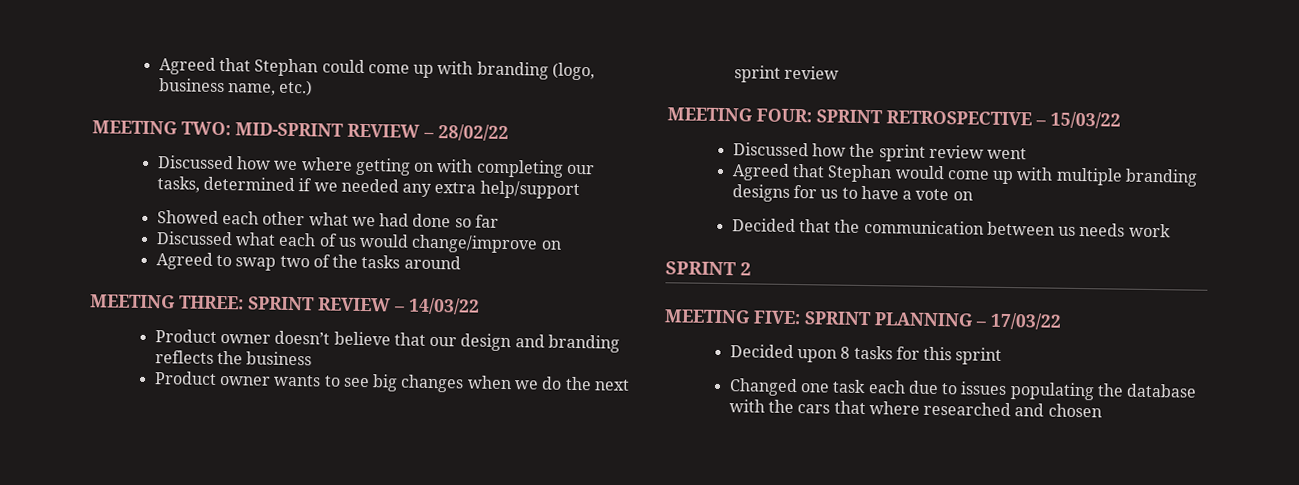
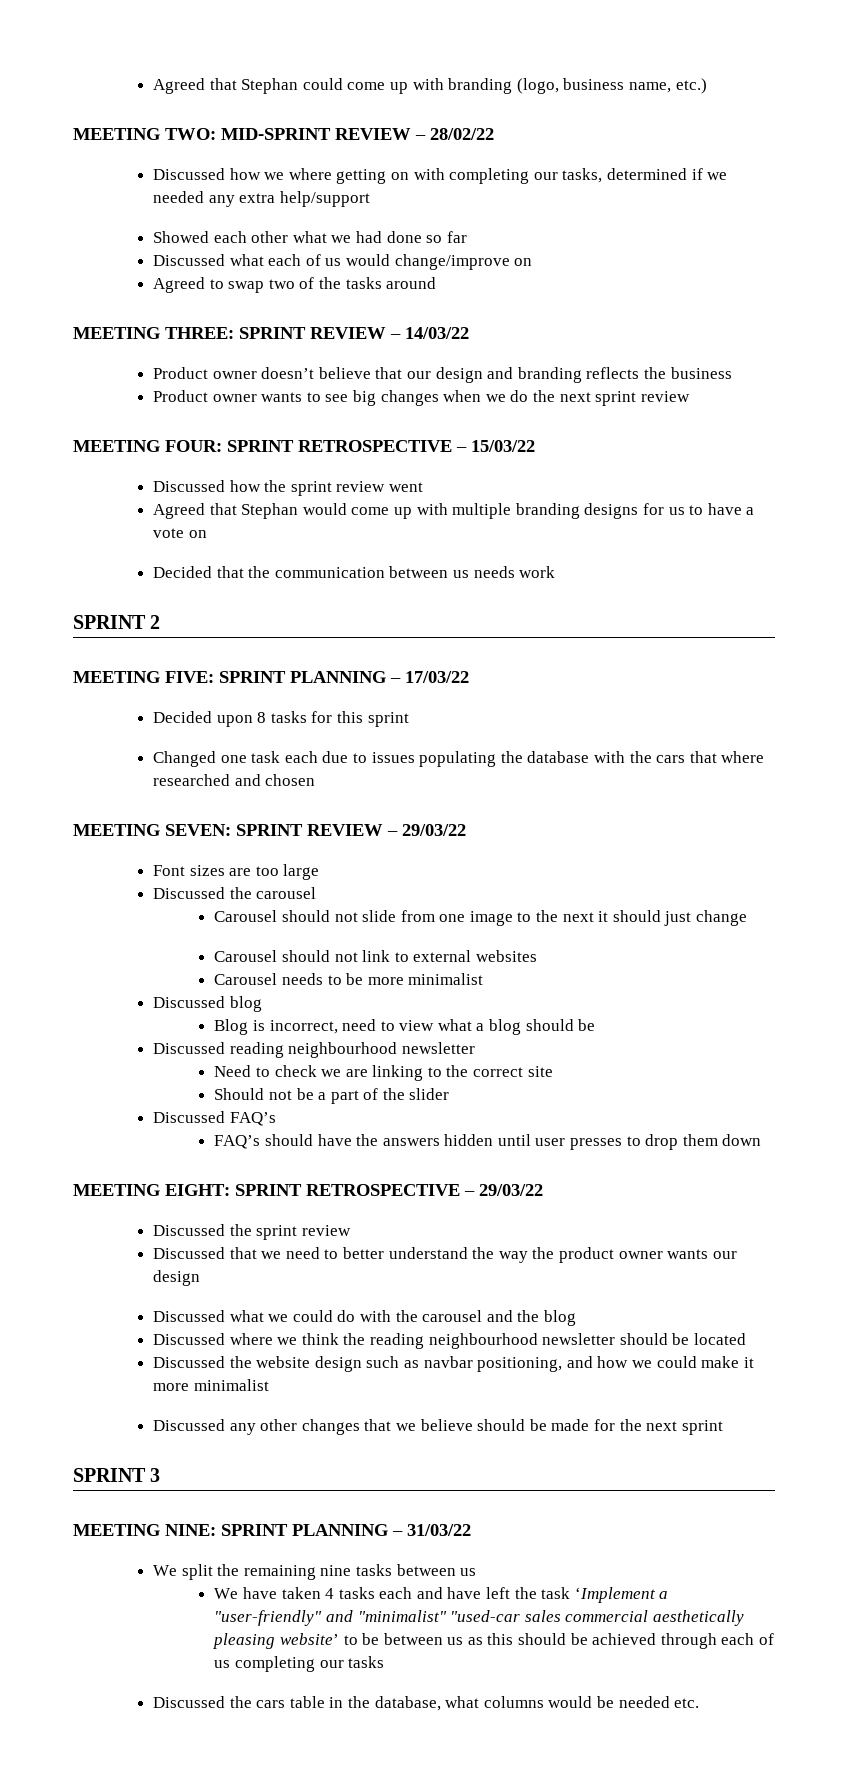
+ MEETING SEVEN: SPRINT REVIEW – 29/03/22
+ Font sizes are too large
+ Discussed the carousel
+ Carousel should not slide from one image to the next it should just change
+ Carousel should not link to external websites
+ Carousel needs to be more minimalist
+ Discussed blog
+ Blog is incorrect, need to view what a blog should be
+ Discussed reading neighbourhood newsletter
+ Need to check we are linking to the correct site
+ Should not be a part of the slider
+ Discussed FAQ’s
+ FAQ’s should have the answers hidden until user presses to drop them down
+ MEETING EIGHT: SPRINT RETROSPECTIVE – 29/03/22
+ Discussed the sprint review
+ Discussed that we need to better understand the way the product owner wants our design
+ Discussed what we could do with the carousel and the blog
+ Discussed where we think the reading neighbourhood newsletter should be located
+ Discussed the website design such as navbar positioning, and how we could make it more minimalist
+ Discussed any other changes that we believe should be made for the next sprint
+ SPRINT 3
+ MEETING NINE: SPRINT PLANNING – 31/03/22
+ We split the remaining nine tasks between us
+ We have taken 4 tasks each and have left the task ‘Implement a "user-friendly" and "minimalist" "used-car sales commercial aesthetically pleasing website’ to be between us as this should be achieved through each of us completing our tasks
+ Discussed the cars table in the database, what columns would be needed etc.

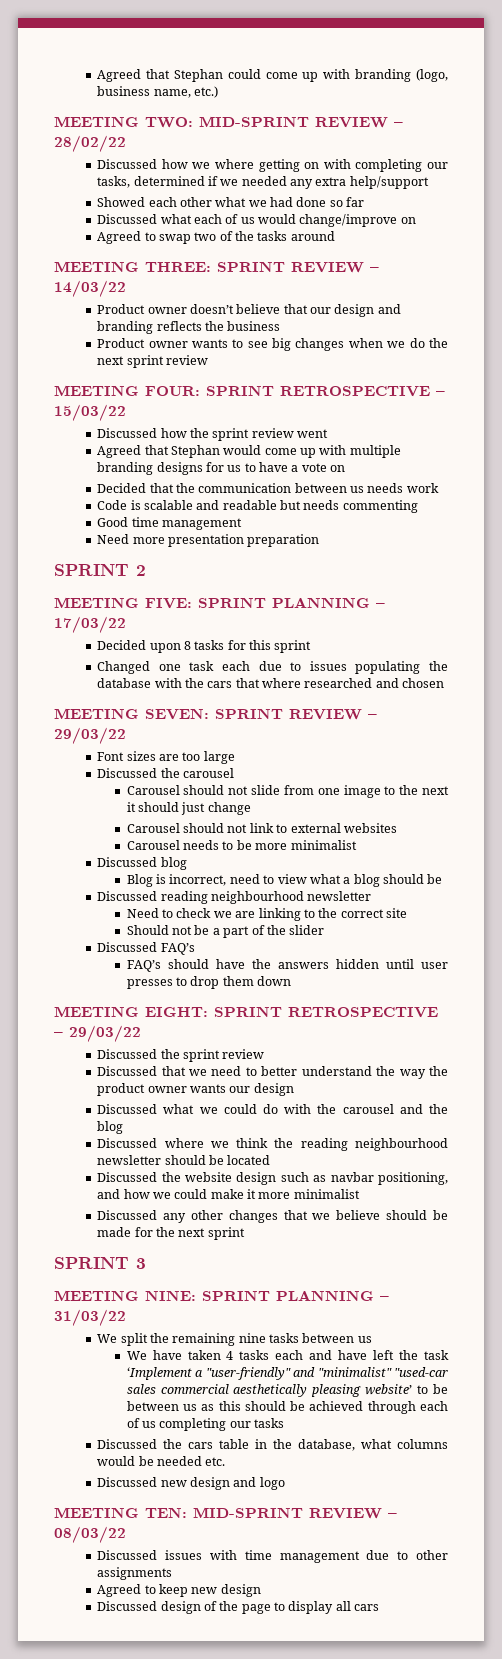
+ Code is scalable and readable but needs commenting
+ Good time management
+ Need more presentation preparation
+ Discussed new design and logo
+ MEETING TEN: MID-SPRINT REVIEW – 08/03/22
+ Discussed issues with time management due to other assignments
+ Agreed to keep new design
+ Discussed design of the page to display all cars

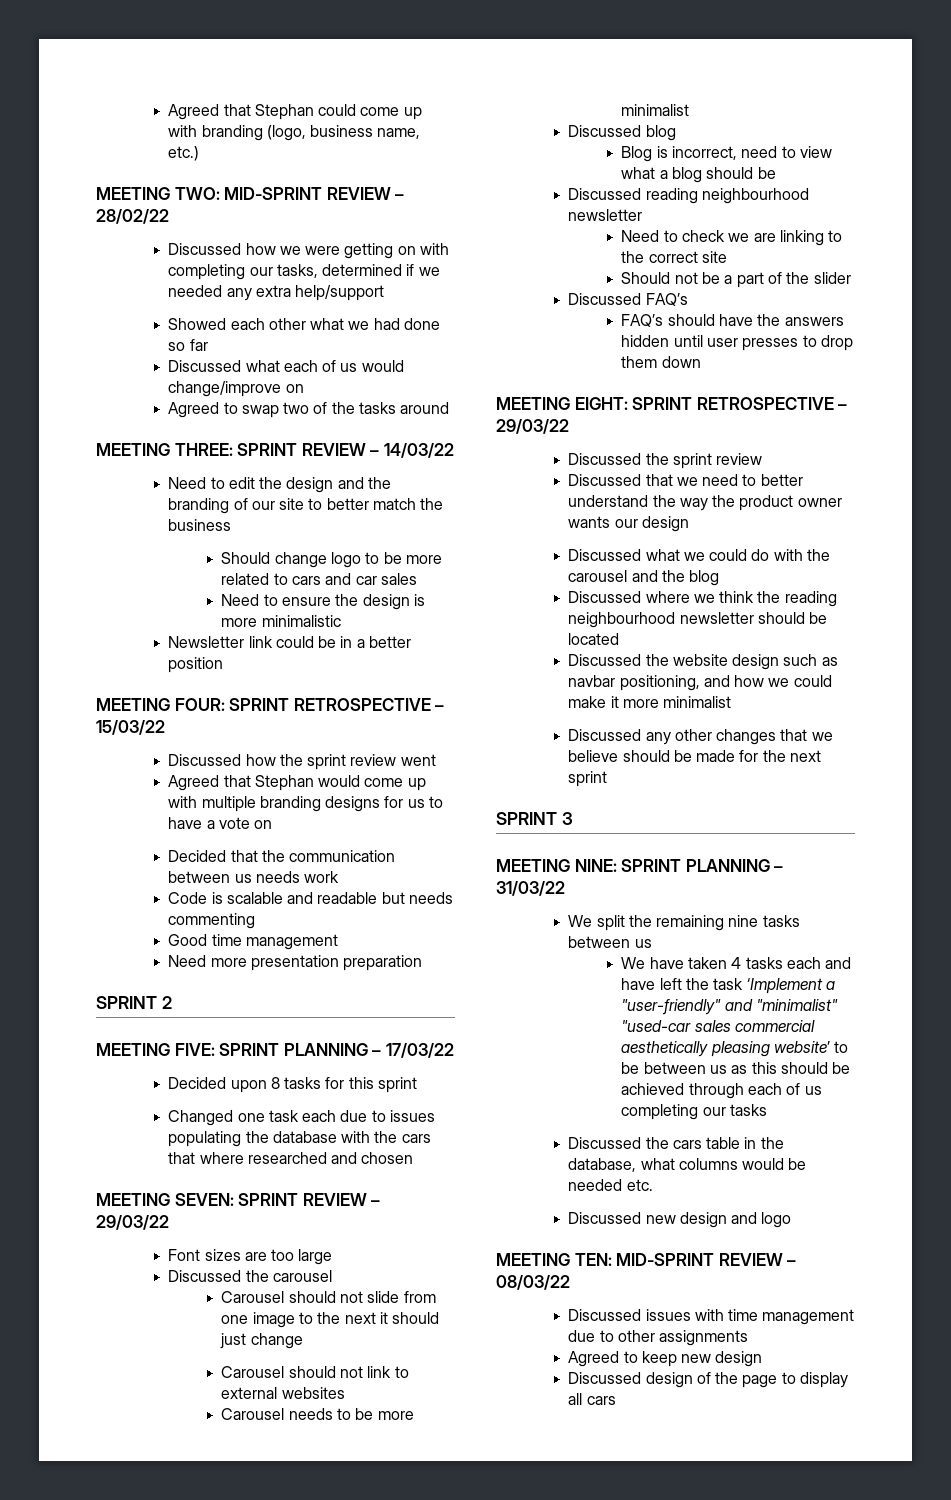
- Discussed how we where getting on with completing our tasks, determined if we needed any extra help/support
+ Discussed how we were getting on with completing our tasks, determined if we needed any extra help/support
- Product owner doesn’t believe that our design and branding reflects the business
- Product owner wants to see big changes when we do the next sprint review
+ Need to edit the design and the branding of our site to better match the business
+ Should change logo to be more related to cars and car sales
+ Need to ensure the design is more minimalistic
+ Newsletter link could be in a better position

